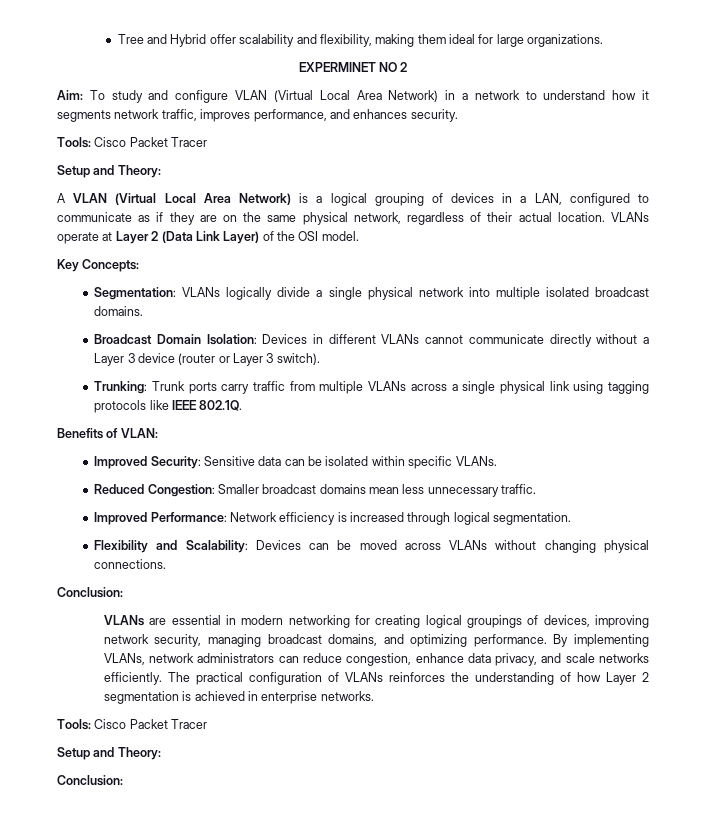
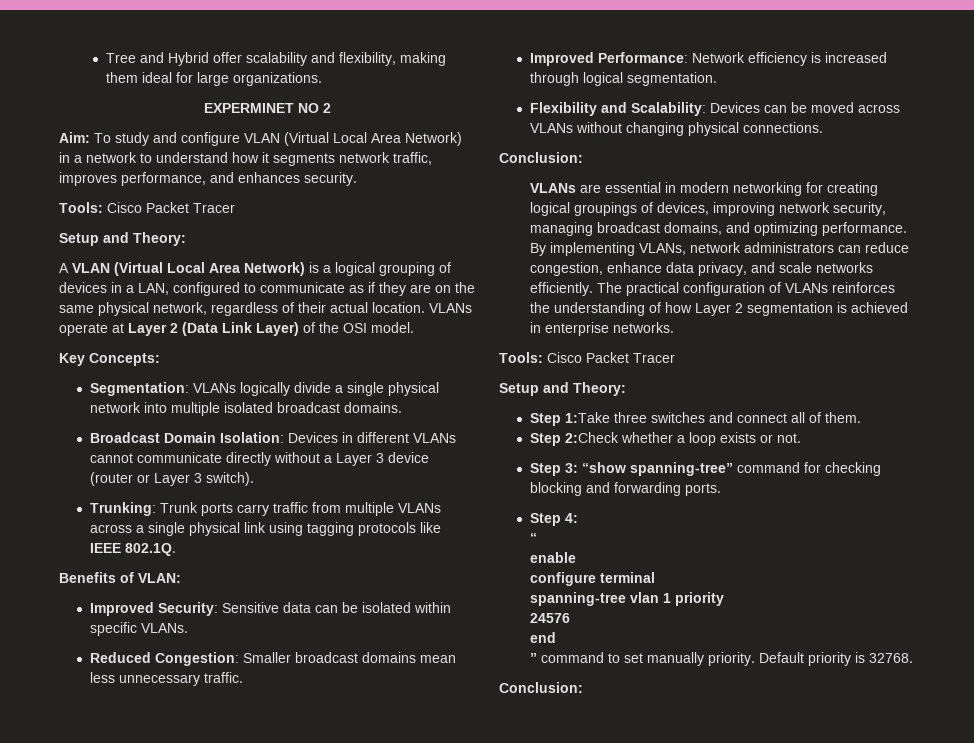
+ Step 1:Take three switches and connect all of them.
+ Step 2:Check whether a loop exists or not.
+ Step 3: “show spanning-tree” command for checking blocking and forwarding ports.
+ Step 4:
+ “
+ enable
+ configure terminal
+ spanning-tree vlan 1 priority
+ 24576
+ end
+ ” command to set manually priority. Default priority is 32768.

